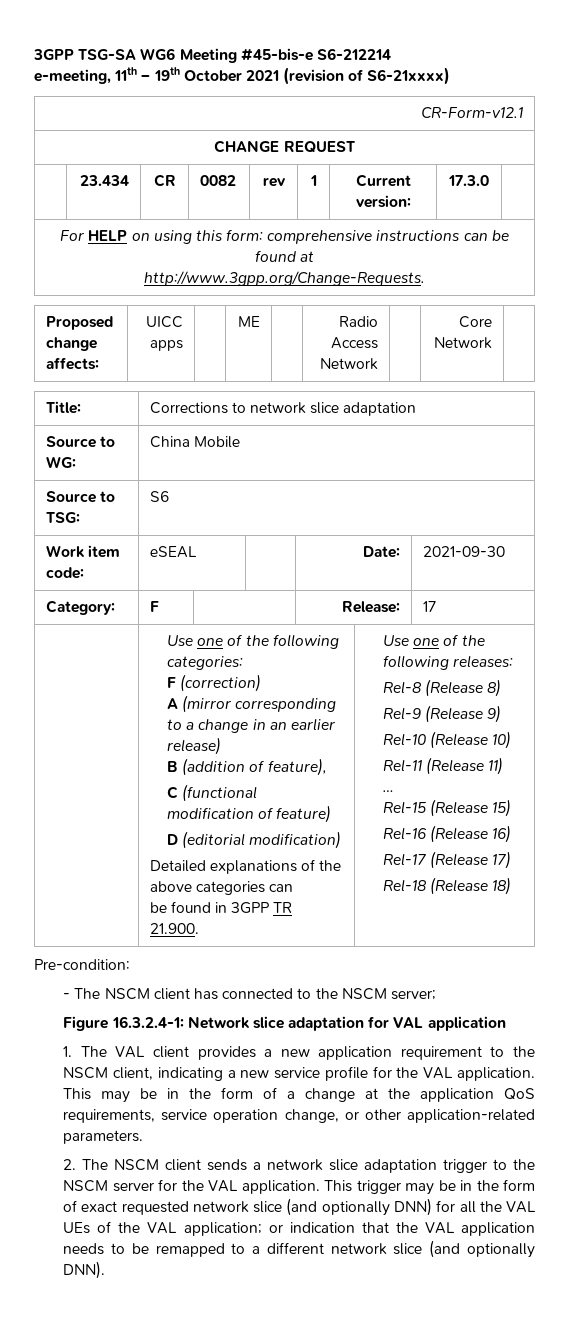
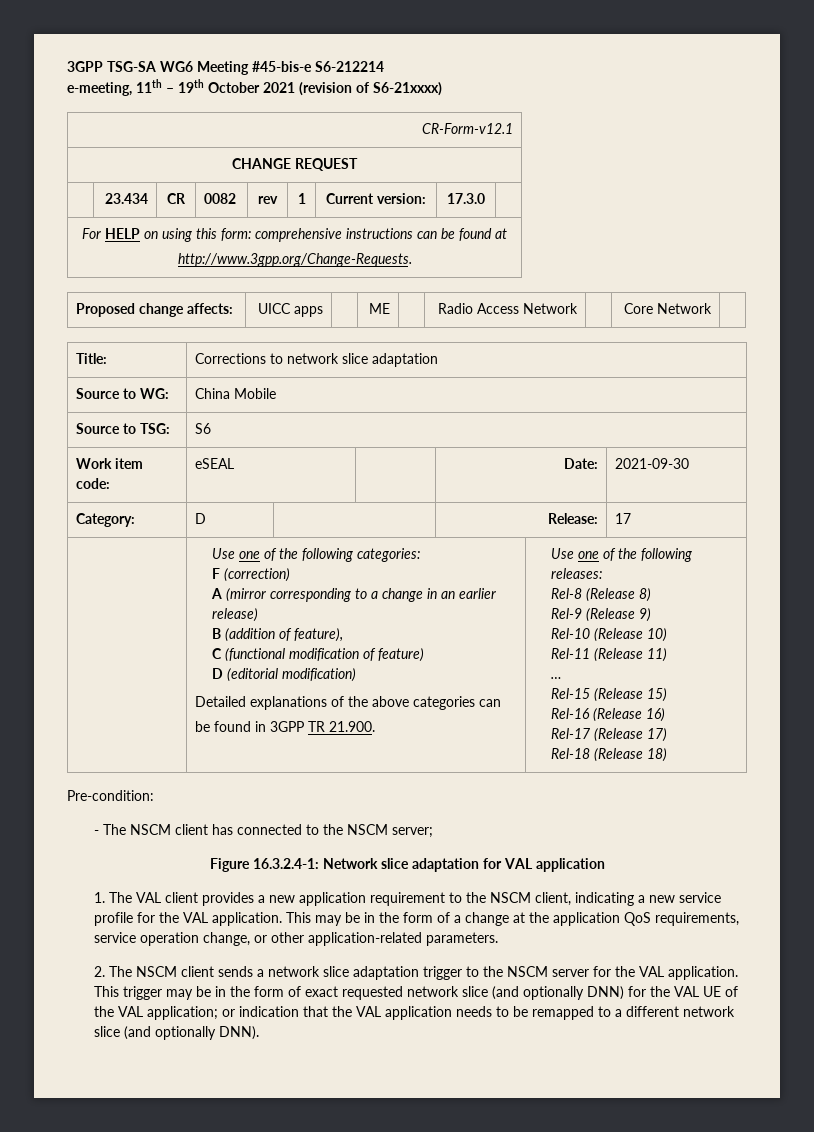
- Category: | F | | Release: | 17
+ Category: | D | | Release: | 17
- This trigger may be in the form of exact requested network slice (and optionally DNN) for all the VAL UEs of the VAL application; or indication that the VAL application needs to be remapped to a different network slice (and optionally DNN).
+ This trigger may be in the form of exact requested network slice (and optionally DNN) for the VAL UE of the VAL application; or indication that the VAL application needs to be remapped to a different network slice (and optionally DNN).

